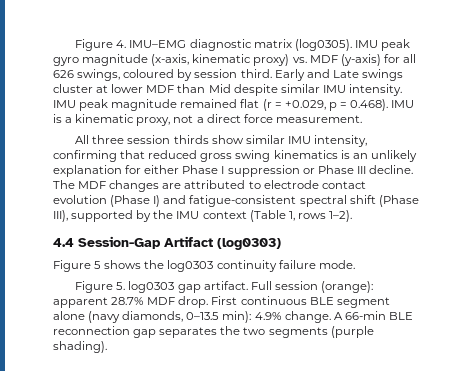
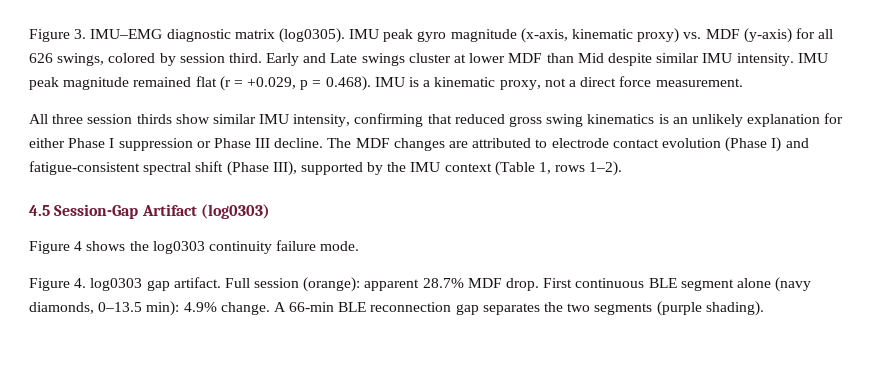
- Figure 4. IMU–EMG diagnostic matrix (log0305).
+ Figure 3. IMU–EMG diagnostic matrix (log0305).
- IMU peak gyro magnitude (x-axis, kinematic proxy) vs. MDF (y-axis) for all 626 swings, coloured by session third.
+ IMU peak gyro magnitude (x-axis, kinematic proxy) vs. MDF (y-axis) for all 626 swings, colored by session third.
- 4.4 Session-Gap Artifact (log0303)
+ 4.5 Session-Gap Artifact (log0303)
- Figure 5 shows the log0303 continuity failure mode.
+ Figure 4 shows the log0303 continuity failure mode.
- Figure 5. log0303 gap artifact.
+ Figure 4. log0303 gap artifact.

